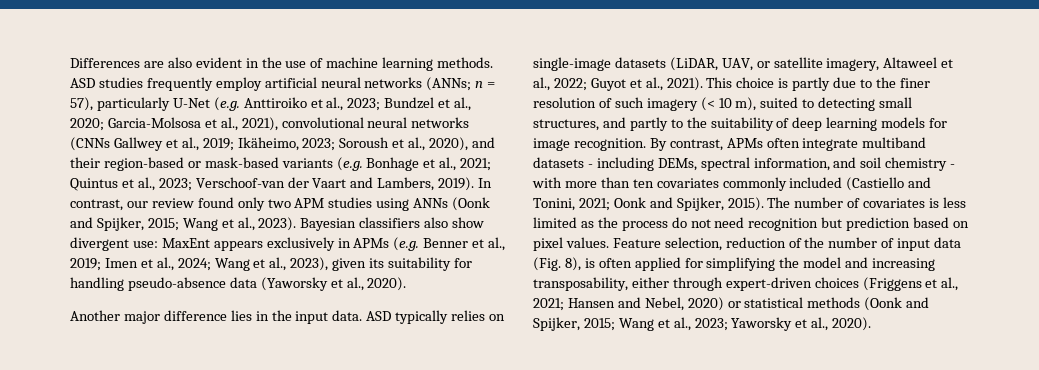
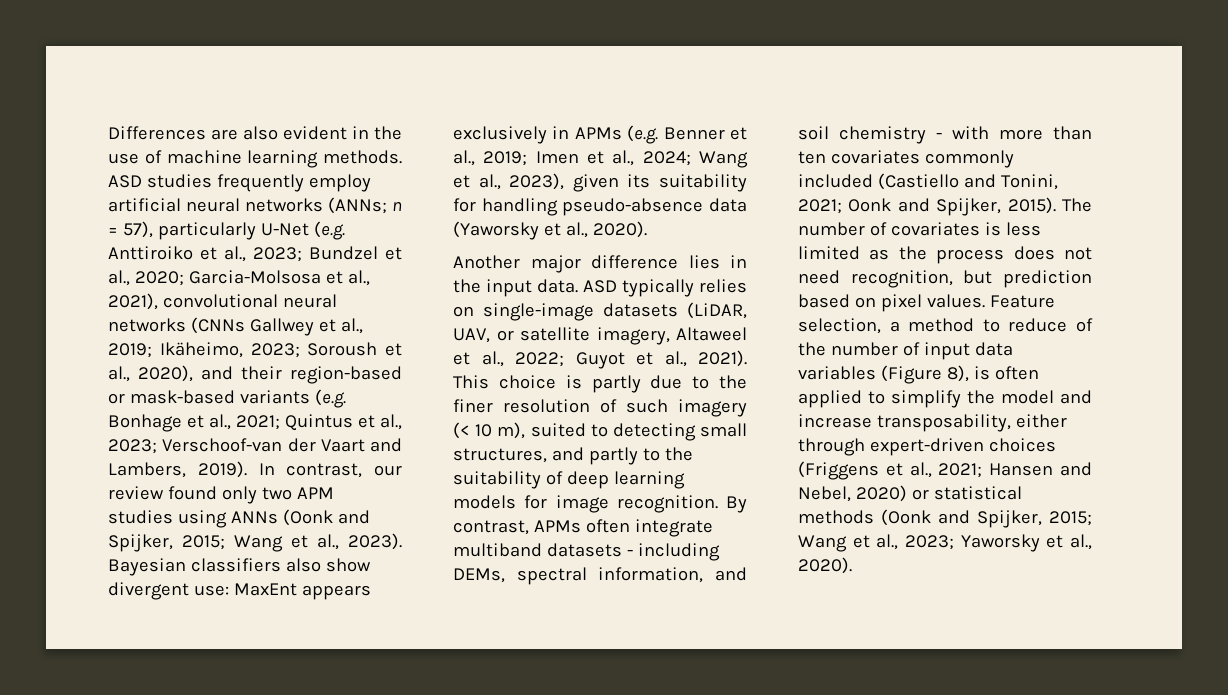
- The number of covariates is less limited as the process do not need recognition but prediction based on pixel values.
+ The number of covariates is less limited as the process does not need recognition, but prediction based on pixel values.
- Feature selection, reduction of the number of input data (Fig. 8), is often applied for simplifying the model and increasing transposability, either through expert-driven choices (Friggens et al., 2021; Hansen and Nebel, 2020) or statistical methods (Oonk and Spijker, 2015; Wang et al., 2023; Yaworsky et al., 2020).
+ Feature selection, a method to reduce of the number of input data variables (Figure 8), is often applied to simplify the model and increase transposability, either through expert-driven choices (Friggens et al., 2021; Hansen and Nebel, 2020) or statistical methods (Oonk and Spijker, 2015; Wang et al., 2023; Yaworsky et al., 2020).

